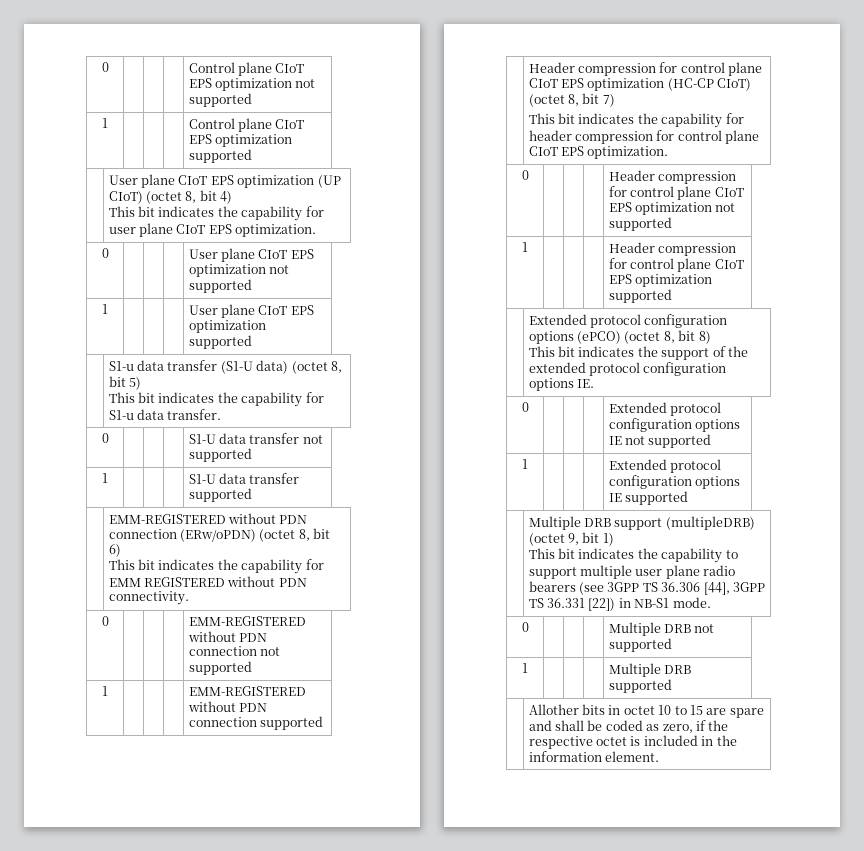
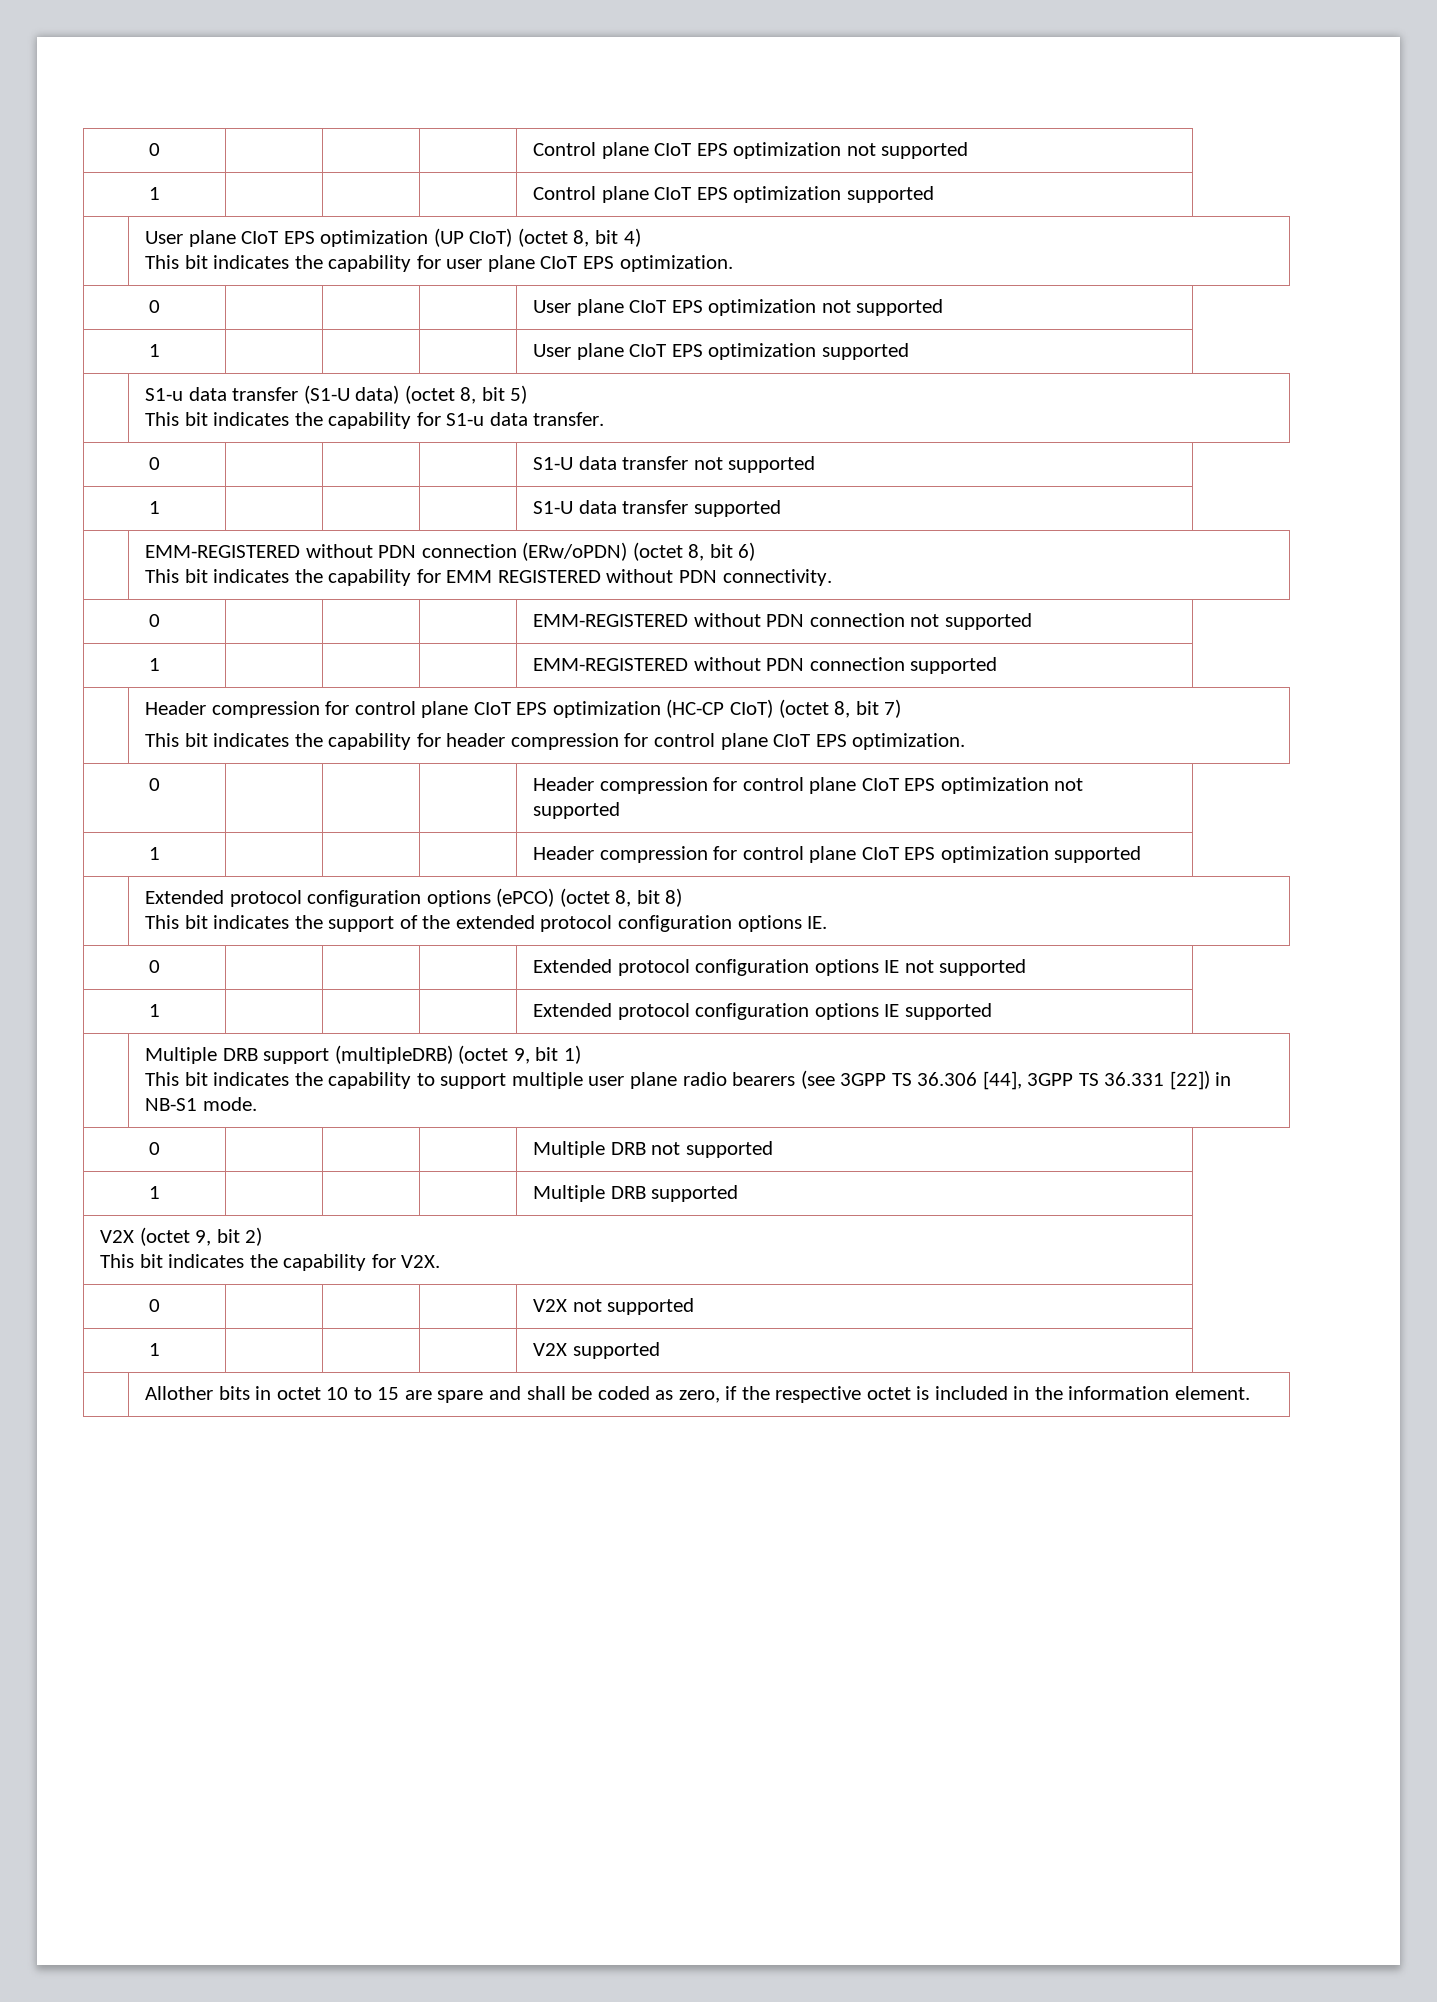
+ V2X (octet 9, bit 2)
+ This bit indicates the capability for V2X.
+ 0 | | | | V2X not supported
+ 1 | | | | V2X supported

